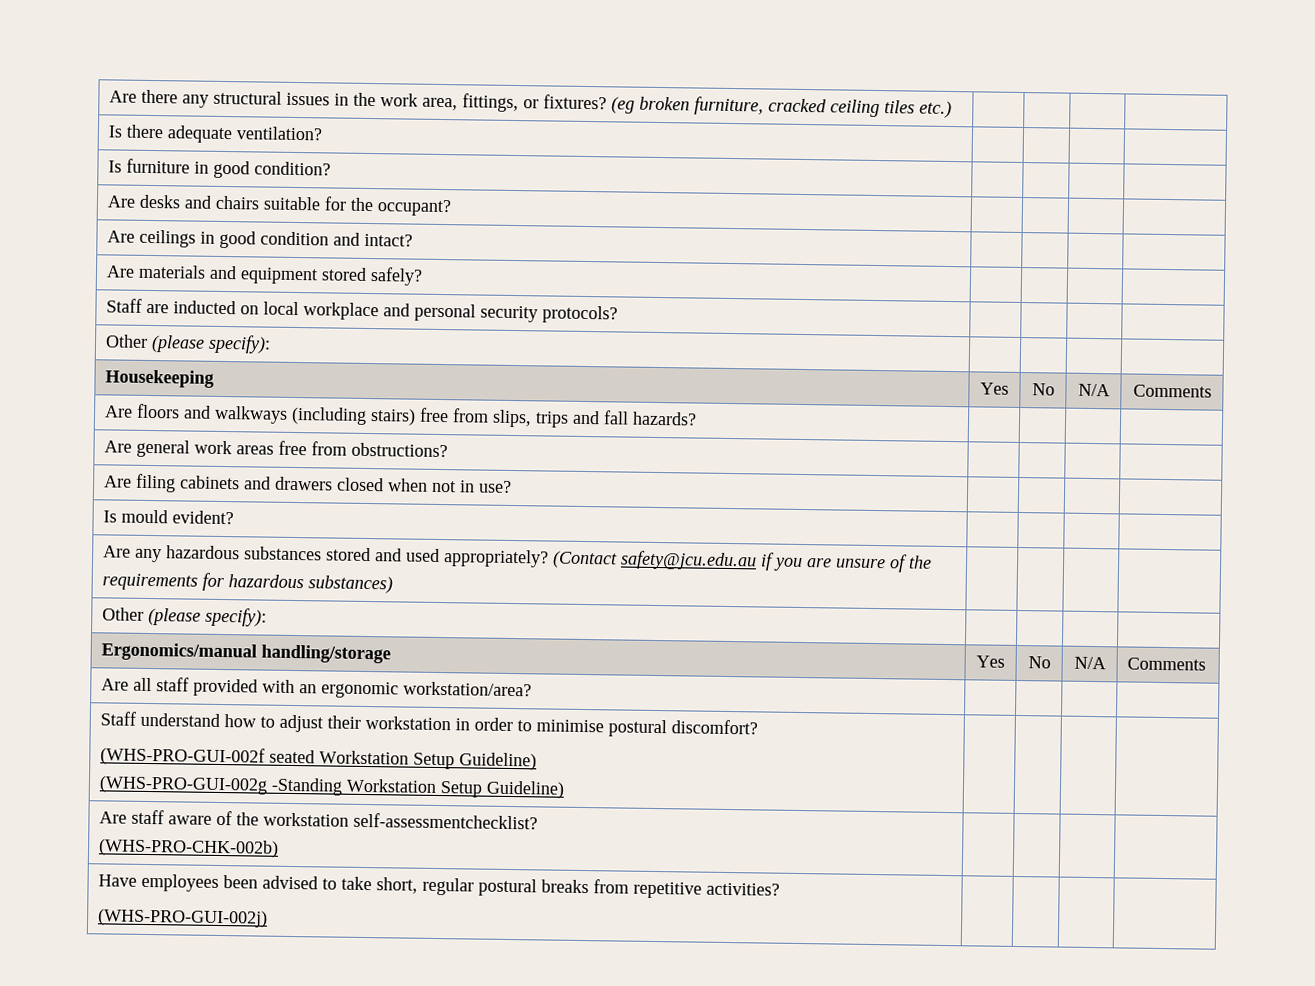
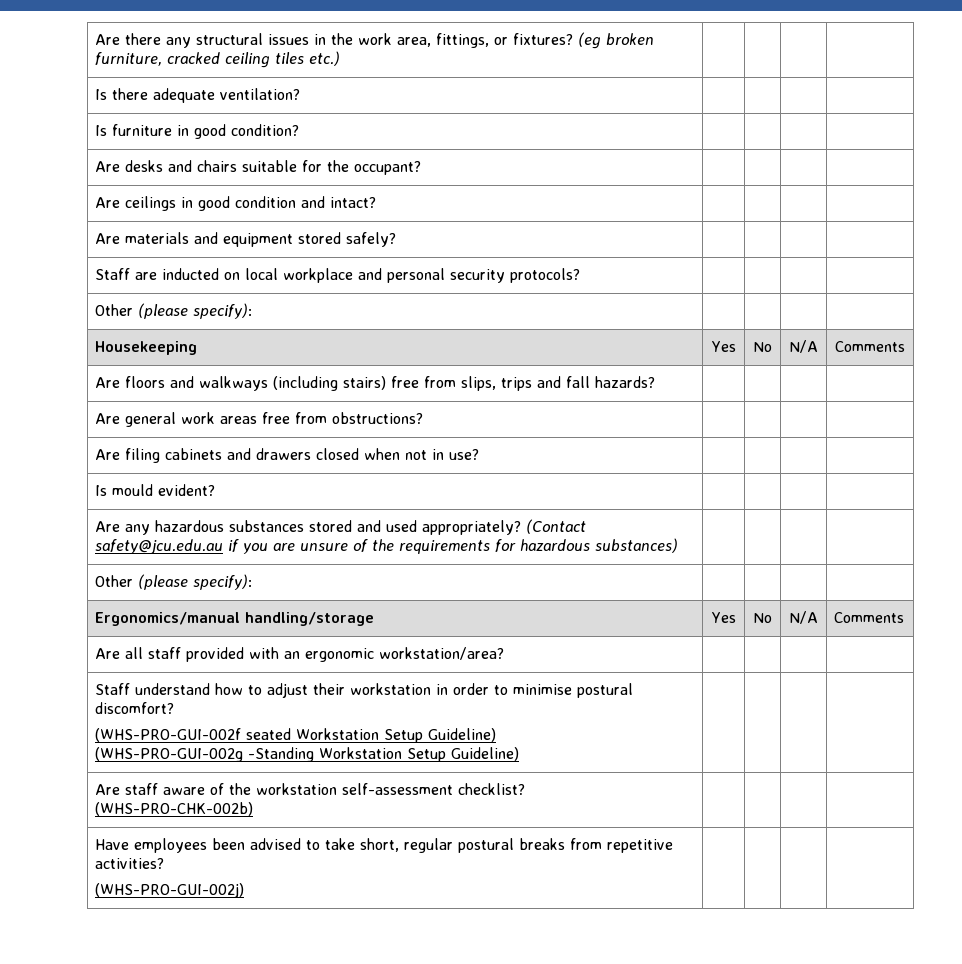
- Are staff aware of the workstation self-assessmentchecklist?
+ Are staff aware of the workstation self-assessment checklist?

